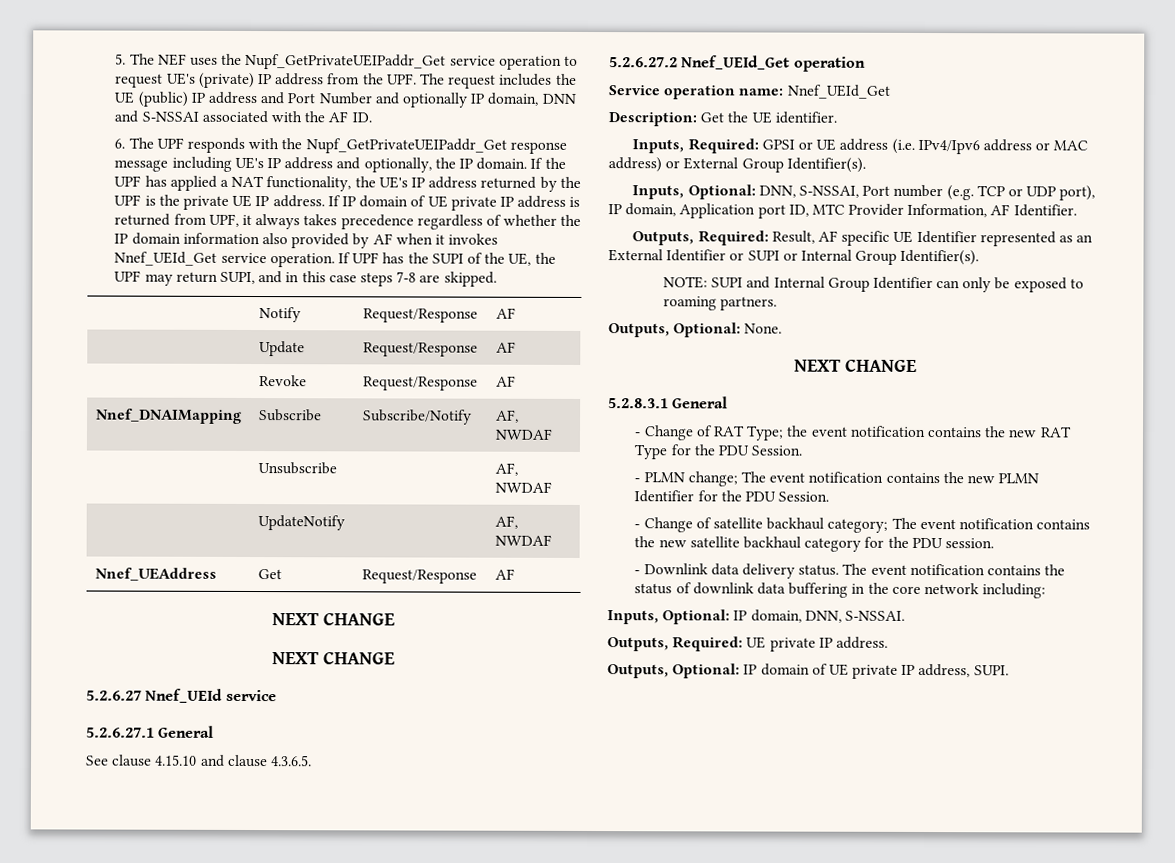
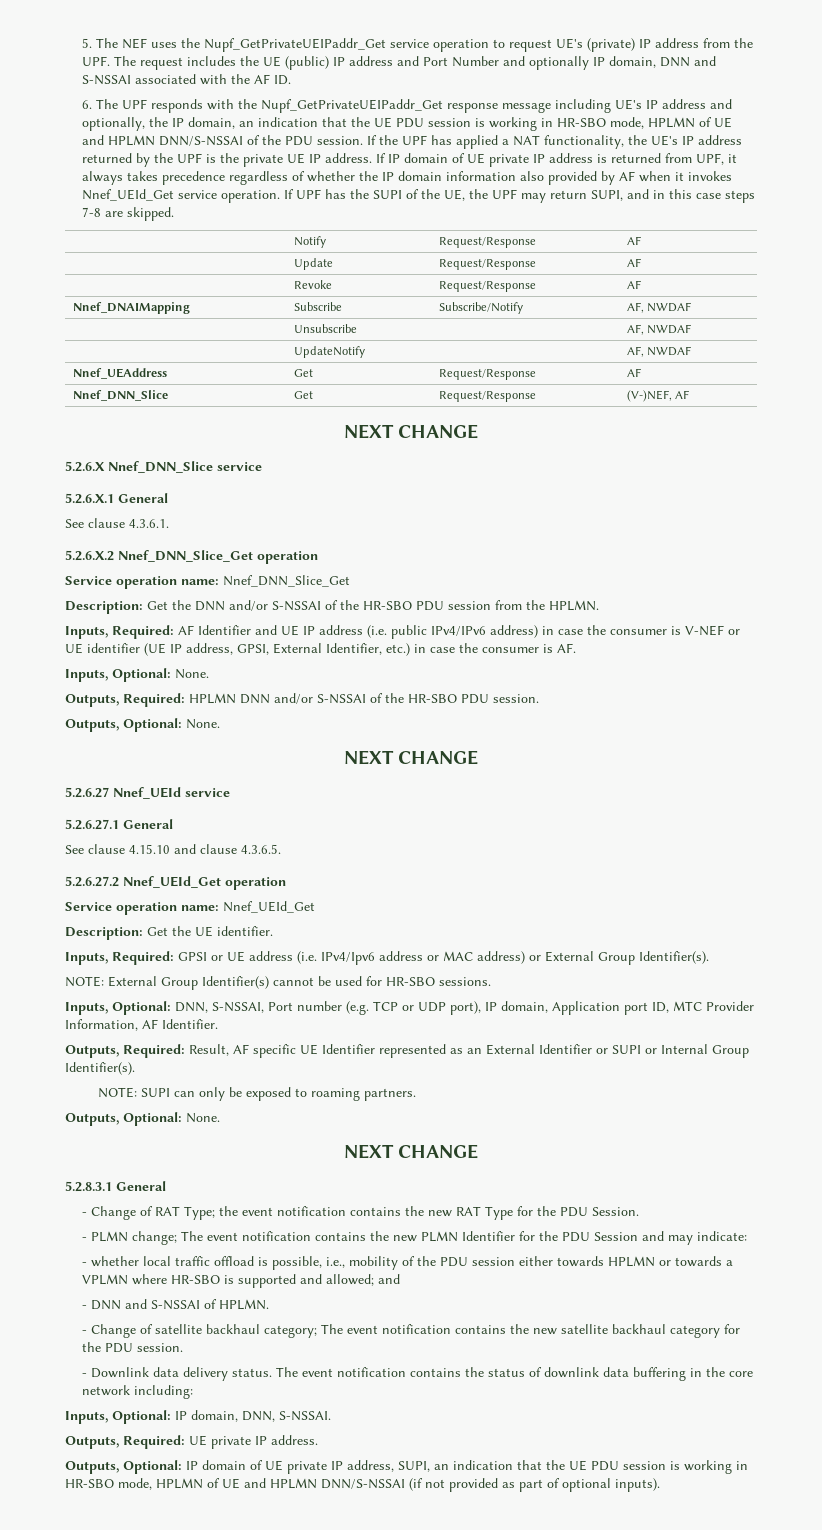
- 6. The UPF responds with the Nupf_GetPrivateUEIPaddr_Get response message including UE's IP address and optionally, the IP domain.
+ 6. The UPF responds with the Nupf_GetPrivateUEIPaddr_Get response message including UE's IP address and optionally, the IP domain, an indication that the UE PDU session is working in HR-SBO mode, HPLMN of UE and HPLMN DNN/S-NSSAI of the PDU session.
  Nnef_UEAddress | Get | Request/Response | AF
+ Nnef_DNN_Slice | Get | Request/Response | (V-)NEF, AF
  NEXT CHANGE
+ 5.2.6.X Nnef_DNN_Slice service
+ 5.2.6.X.1 General
+ See clause 4.3.6.1.
+ 5.2.6.X.2 Nnef_DNN_Slice_Get operation
+ Service operation name: Nnef_DNN_Slice_Get
+ Description: Get the DNN and/or S-NSSAI of the HR-SBO PDU session from the HPLMN.
+ Inputs, Required: AF Identifier and UE IP address (i.e. public IPv4/IPv6 address) in case the consumer is V-NEF or UE identifier (UE IP address, GPSI, External Identifier, etc.) in case the consumer is AF.
+ Inputs, Optional: None.
+ Outputs, Required: HPLMN DNN and/or S-NSSAI of the HR-SBO PDU session.
+ Outputs, Optional: None.
+ NOTE: External Group Identifier(s) cannot be used for HR-SBO sessions.
- NOTE: SUPI and Internal Group Identifier can only be exposed to roaming partners.
+ NOTE: SUPI can only be exposed to roaming partners.
- - PLMN change; The event notification contains the new PLMN Identifier for the PDU Session.
+ - PLMN change; The event notification contains the new PLMN Identifier for the PDU Session and may indicate:
+ - whether local traffic offload is possible, i.e., mobility of the PDU session either towards HPLMN or towards a VPLMN where HR-SBO is supported and allowed; and
+ - DNN and S-NSSAI of HPLMN.
- Outputs, Optional: IP domain of UE private IP address, SUPI.
+ Outputs, Optional: IP domain of UE private IP address, SUPI, an indication that the UE PDU session is working in HR-SBO mode, HPLMN of UE and HPLMN DNN/S-NSSAI (if not provided as part of optional inputs).

